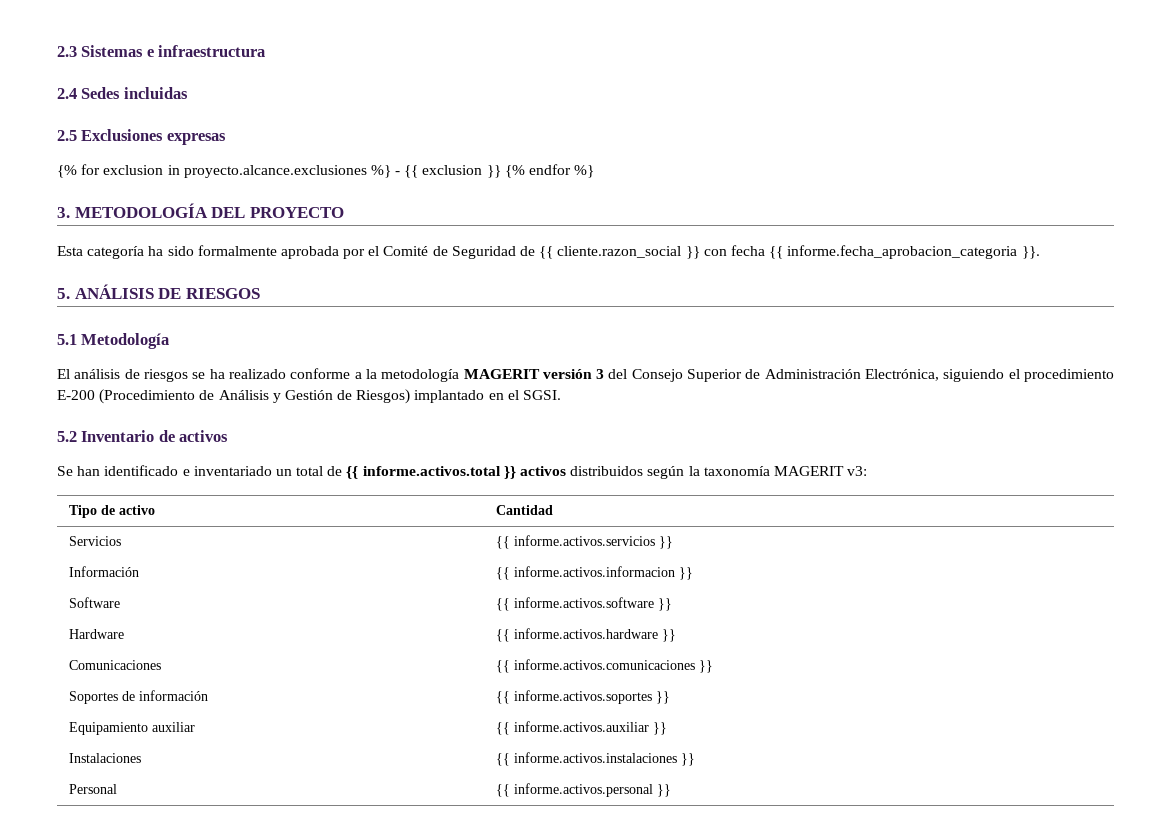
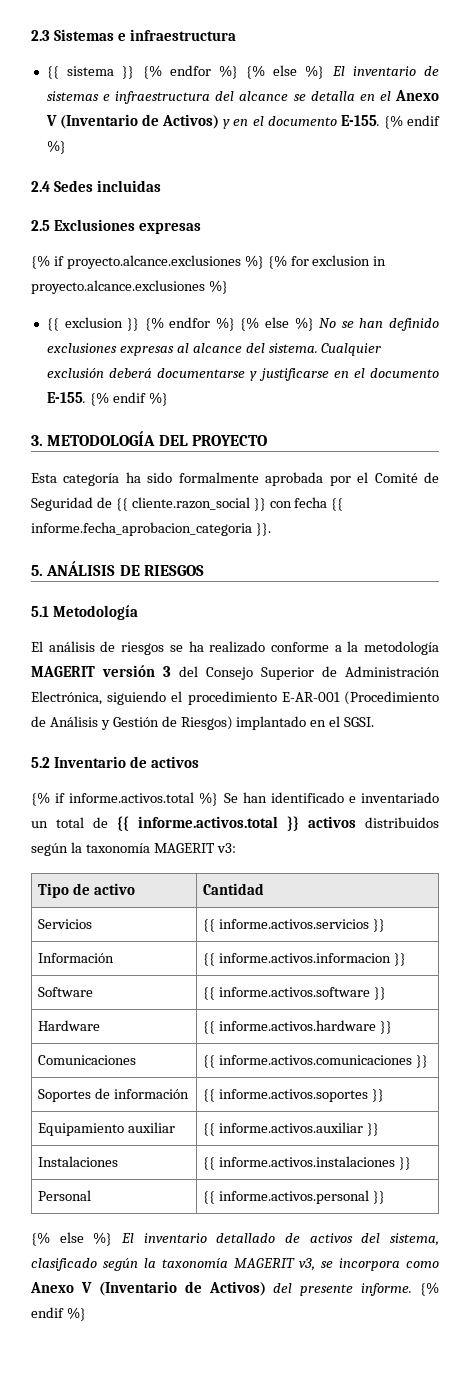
+ {{ sistema }} {% endfor %} {% else %} El inventario de sistemas e infraestructura del alcance se detalla en el Anexo V (Inventario de Activos) y en el documento E-155. {% endif %}
- {% for exclusion in proyecto.alcance.exclusiones %} - {{ exclusion }} {% endfor %}
+ {% if proyecto.alcance.exclusiones %} {% for exclusion in proyecto.alcance.exclusiones %}
+ {{ exclusion }} {% endfor %} {% else %} No se han definido exclusiones expresas al alcance del sistema. Cualquier exclusión deberá documentarse y justificarse en el documento E-155. {% endif %}
- El análisis de riesgos se ha realizado conforme a la metodología MAGERIT versión 3 del Consejo Superior de Administración Electrónica, siguiendo el procedimiento E-200 (Procedimiento de Análisis y Gestión de Riesgos) implantado en el SGSI.
+ El análisis de riesgos se ha realizado conforme a la metodología MAGERIT versión 3 del Consejo Superior de Administración Electrónica, siguiendo el procedimiento E-AR-001 (Procedimiento de Análisis y Gestión de Riesgos) implantado en el SGSI.
- Se han identificado e inventariado un total de {{ informe.activos.total }} activos distribuidos según la taxonomía MAGERIT v3:
+ {% if informe.activos.total %} Se han identificado e inventariado un total de {{ informe.activos.total }} activos distribuidos según la taxonomía MAGERIT v3:
+ {% else %} El inventario detallado de activos del sistema, clasificado según la taxonomía MAGERIT v3, se incorpora como Anexo V (Inventario de Activos) del presente informe. {% endif %}

